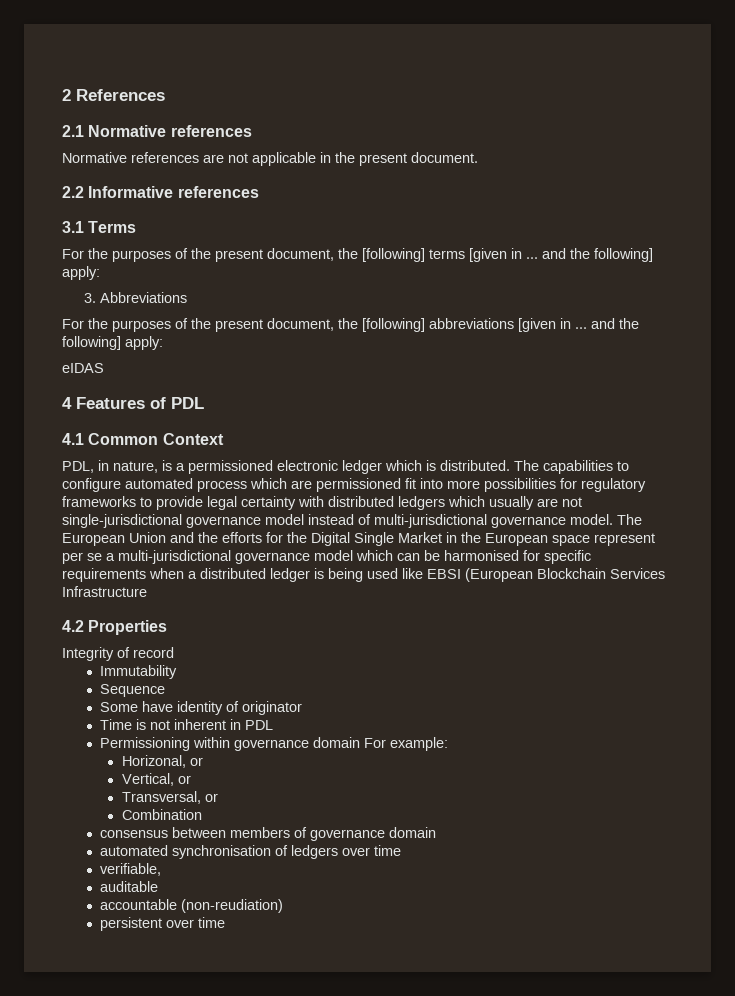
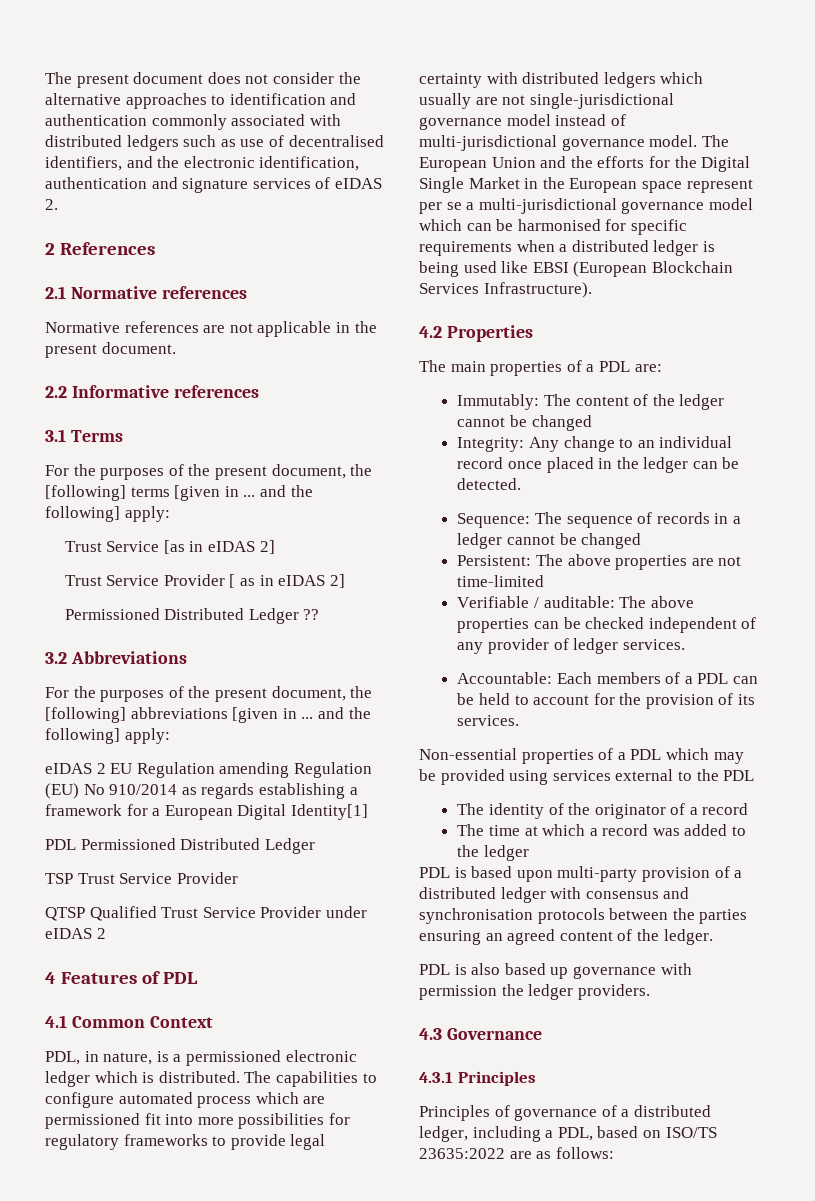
+ The present document does not consider the alternative approaches to identification and authentication commonly associated with distributed ledgers such as use of decentralised identifiers, and the electronic identification, authentication and signature services of eIDAS 2.
- 3. Abbreviations
+ Trust Service [as in eIDAS 2]
+ Trust Service Provider [ as in eIDAS 2]
+ Permissioned Distributed Ledger ??
+ 3.2 Abbreviations
- eIDAS
+ eIDAS 2 EU Regulation amending Regulation (EU) No 910/2014 as regards establishing a framework for a European Digital Identity[1]
+ PDL Permissioned Distributed Ledger
+ TSP Trust Service Provider
+ QTSP Qualified Trust Service Provider under eIDAS 2
- The European Union and the efforts for the Digital Single Market in the European space represent per se a multi-jurisdictional governance model which can be harmonised for specific requirements when a distributed ledger is being used like EBSI (European Blockchain Services Infrastructure
+ The European Union and the efforts for the Digital Single Market in the European space represent per se a multi-jurisdictional governance model which can be harmonised for specific requirements when a distributed ledger is being used like EBSI (European Blockchain Services Infrastructure).
- Integrity of record
- Immutability
- Sequence
- Some have identity of originator
- Time is not inherent in PDL
- Permissioning within governance domain For example:
- Horizonal, or
- Vertical, or
- Transversal, or
- Combination
- consensus between members of governance domain
- automated synchronisation of ledgers over time
- verifiable,
- auditable
- accountable (non-reudiation)
- persistent over time
+ The main properties of a PDL are:
+ Immutably: The content of the ledger cannot be changed
+ Integrity: Any change to an individual record once placed in the ledger can be detected.
+ Sequence: The sequence of records in a ledger cannot be changed
+ Persistent: The above properties are not time-limited
+ Verifiable / auditable: The above properties can be checked independent of any provider of ledger services.
+ Accountable: Each members of a PDL can be held to account for the provision of its services.
+ Non-essential properties of a PDL which may be provided using services external to the PDL
+ The identity of the originator of a record
+ The time at which a record was added to the ledger
+ PDL is based upon multi-party provision of a distributed ledger with consensus and synchronisation protocols between the parties ensuring an agreed content of the ledger.
+ PDL is also based up governance with permission the ledger providers.
+ 4.3 Governance
+ 4.3.1 Principles
+ Principles of governance of a distributed ledger, including a PDL, based on ISO/TS 23635:2022 are as follows:

